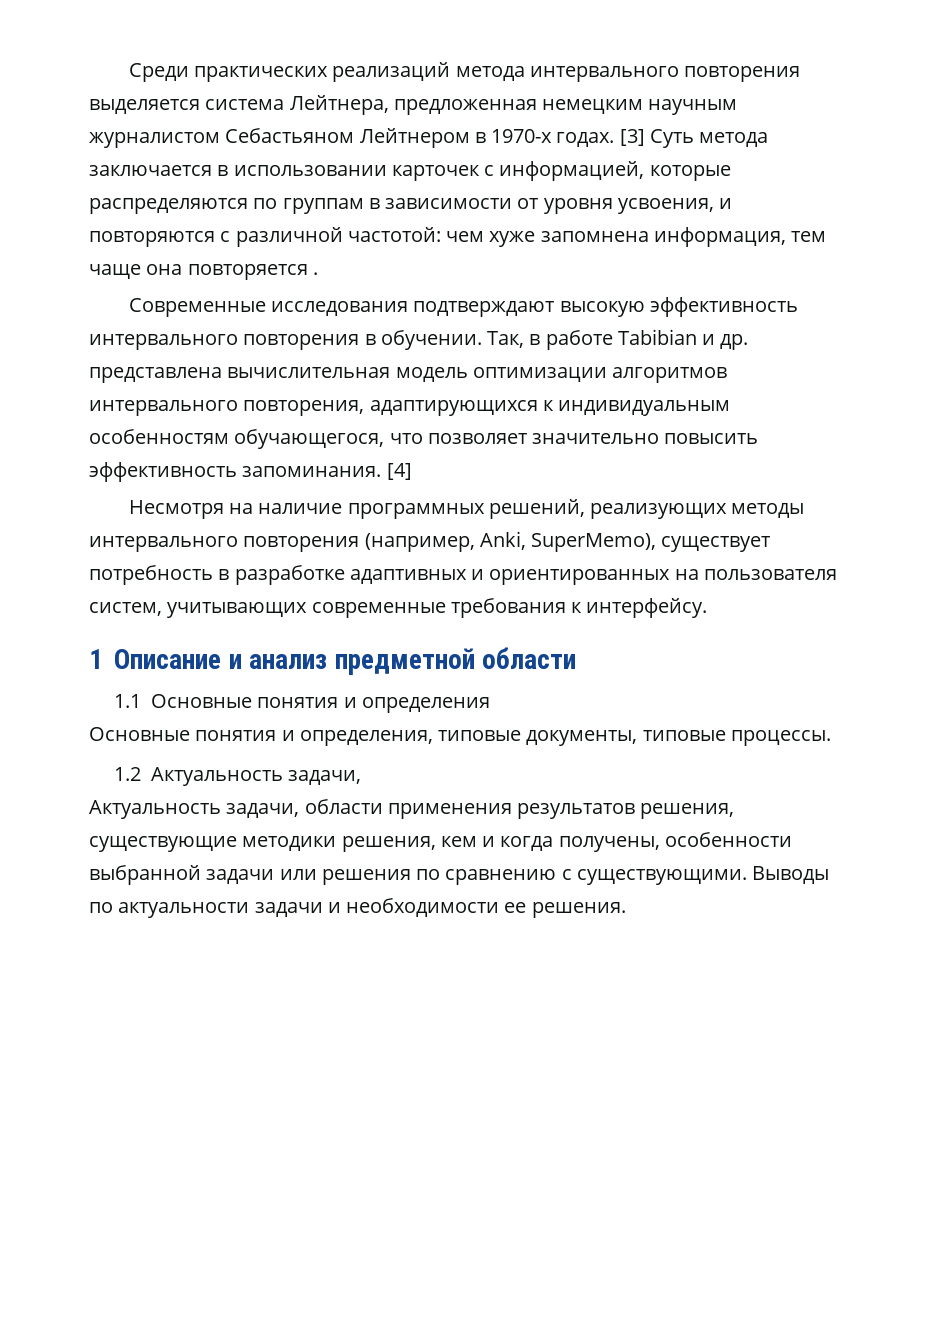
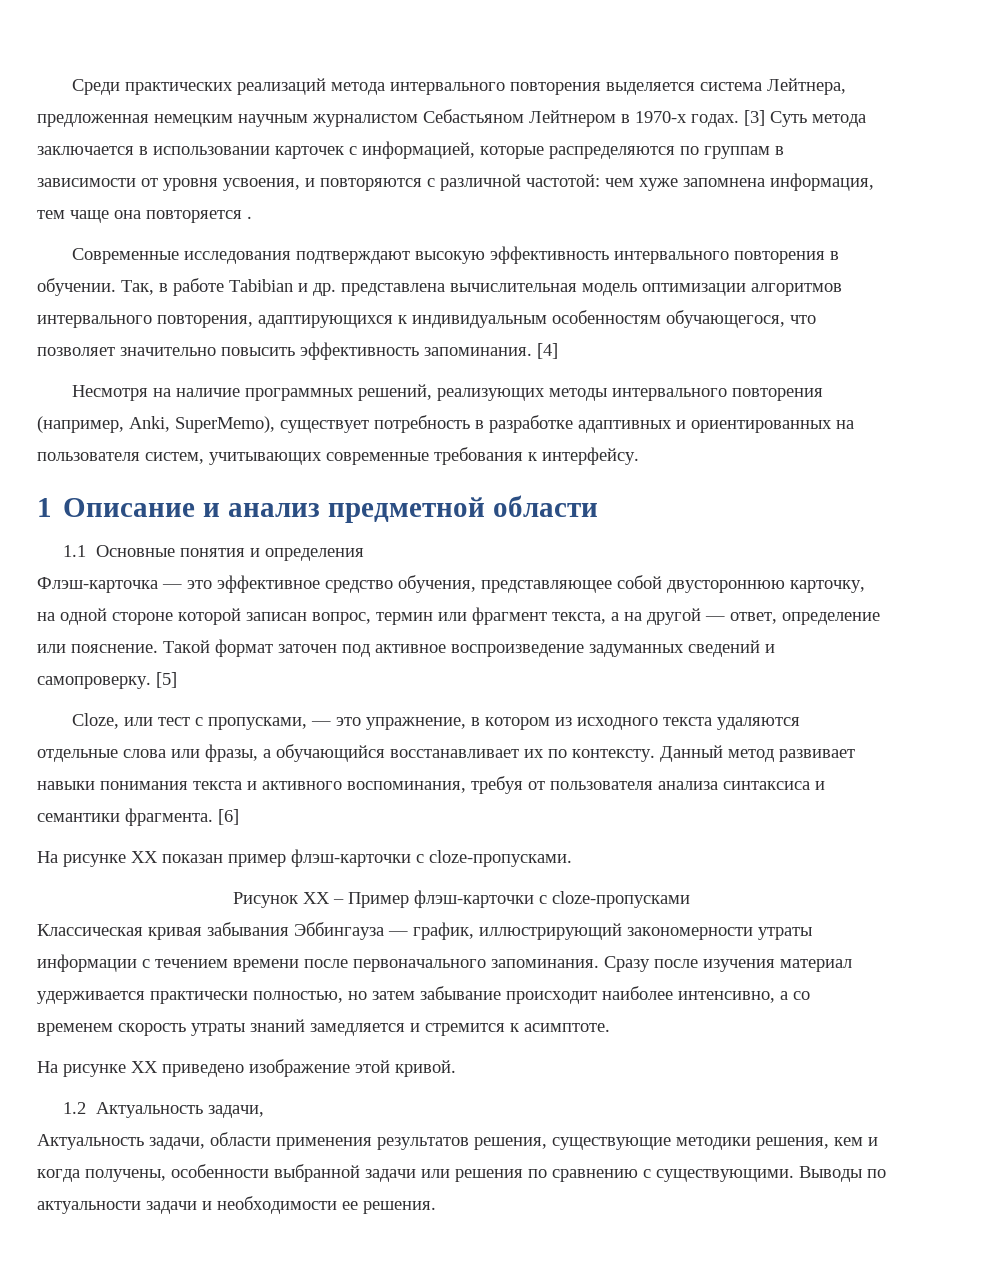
- Основные понятия и определения, типовые документы, типовые процессы.
+ Флэш-карточка — это эффективное средство обучения, представляющее собой двустороннюю карточку, на одной стороне которой записан вопрос, термин или фрагмент текста, а на другой — ответ, определение или пояснение. Такой формат заточен под активное воспроизведение задуманных сведений и самопроверку. [5]
+ Cloze, или тест с пропусками, — это упражнение, в котором из исходного текста удаляются отдельные слова или фразы, а обучающийся восстанавливает их по контексту. Данный метод развивает навыки понимания текста и активного воспоминания, требуя от пользователя анализа синтаксиса и семантики фрагмента. [6]
+ На рисунке XX показан пример флэш-карточки с cloze-пропусками.
+ Рисунок XX – Пример флэш-карточки с cloze-пропусками
+ Классическая кривая забывания Эббингауза — график, иллюстрирующий закономерности утраты информации с течением времени после первоначального запоминания. Сразу после изучения материал удерживается практически полностью, но затем забывание происходит наиболее интенсивно, а со временем скорость утраты знаний замедляется и стремится к асимптоте.
+ На рисунке XX приведено изображение этой кривой.

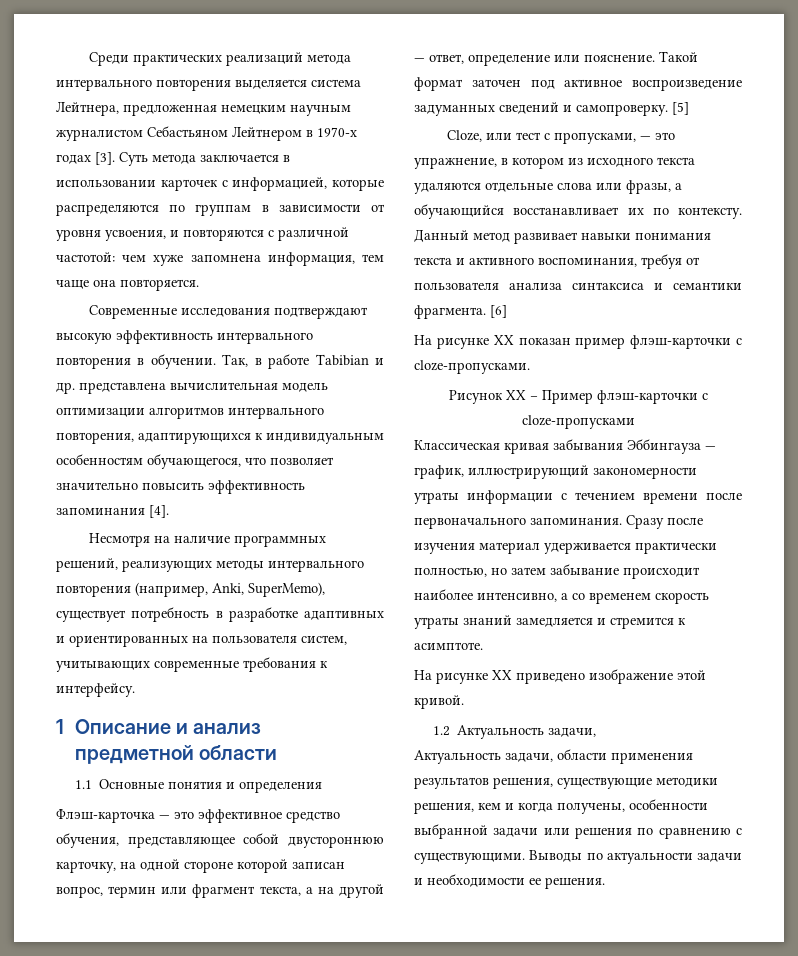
- Среди практических реализаций метода интервального повторения выделяется система Лейтнера, предложенная немецким научным журналистом Себастьяном Лейтнером в 1970-х годах. [3] Суть метода заключается в использовании карточек с информацией, которые распределяются по группам в зависимости от уровня усвоения, и повторяются с различной частотой: чем хуже запомнена информация, тем чаще она повторяется .
+ Среди практических реализаций метода интервального повторения выделяется система Лейтнера, предложенная немецким научным журналистом Себастьяном Лейтнером в 1970-х годах [3]. Суть метода заключается в использовании карточек с информацией, которые распределяются по группам в зависимости от уровня усвоения, и повторяются с различной частотой: чем хуже запомнена информация, тем чаще она повторяется.
- Так, в работе Tabibian и др. представлена вычислительная модель оптимизации алгоритмов интервального повторения, адаптирующихся к индивидуальным особенностям обучающегося, что позволяет значительно повысить эффективность запоминания. [4]
+ Так, в работе Tabibian и др. представлена вычислительная модель оптимизации алгоритмов интервального повторения, адаптирующихся к индивидуальным особенностям обучающегося, что позволяет значительно повысить эффективность запоминания [4].

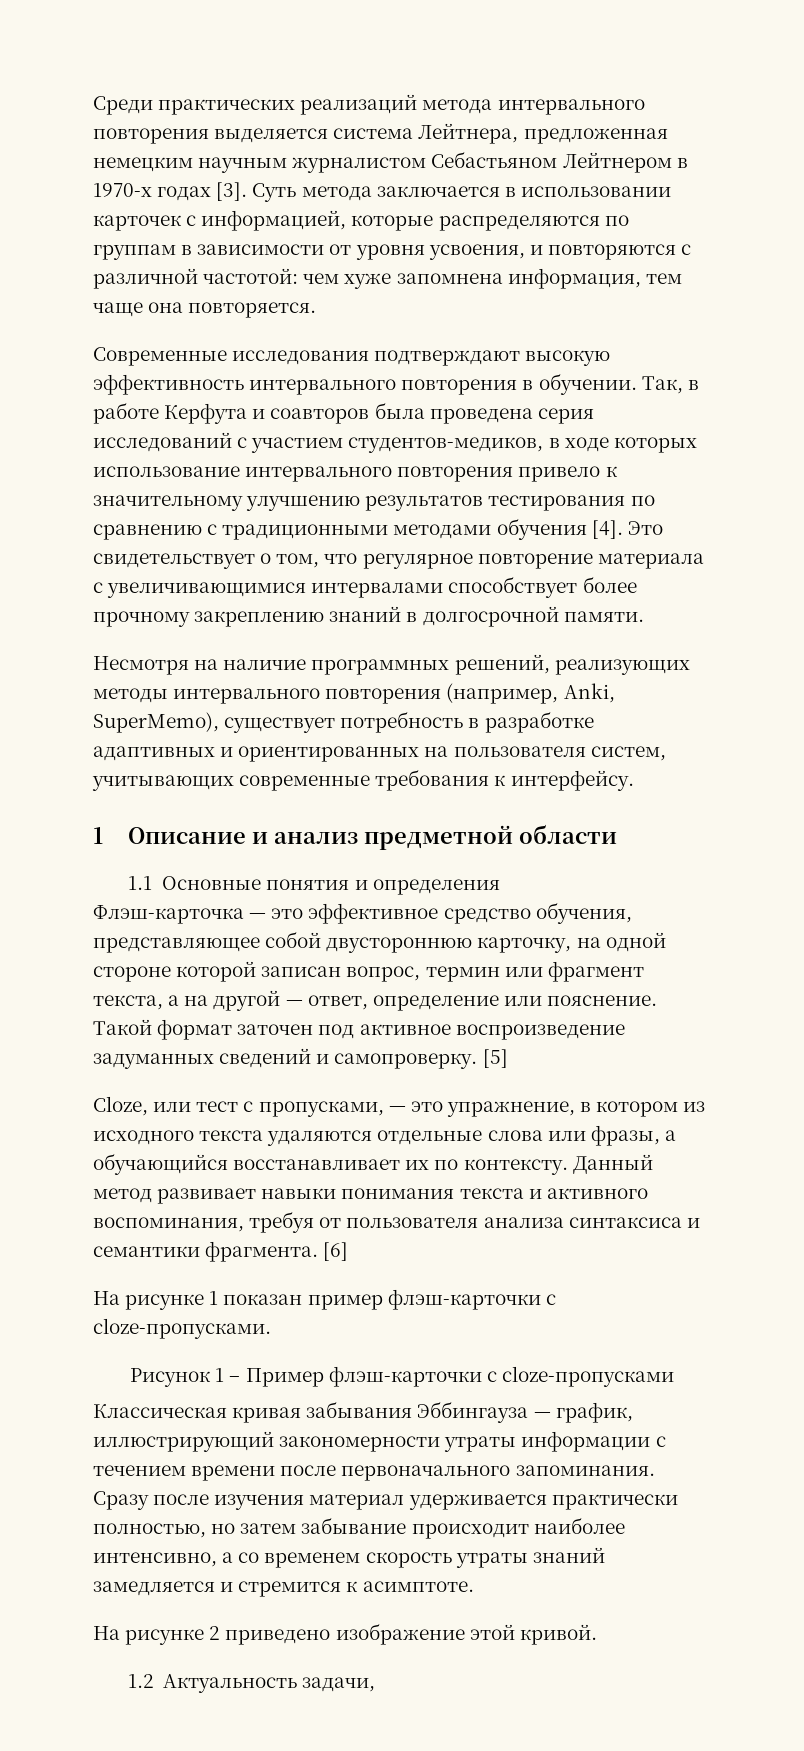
- Так, в работе Tabibian и др. представлена вычислительная модель оптимизации алгоритмов интервального повторения, адаптирующихся к индивидуальным особенностям обучающегося, что позволяет значительно повысить эффективность запоминания [4].
+ Так, в работе Керфута и соавторов была проведена серия исследований с участием студентов-медиков, в ходе которых использование интервального повторения привело к значительному улучшению результатов тестирования по сравнению с традиционными методами обучения [4]. Это свидетельствует о том, что регулярное повторение материала с увеличивающимися интервалами способствует более прочному закреплению знаний в долгосрочной памяти.
- На рисунке XX показан пример флэш-карточки с cloze-пропусками.
+ На рисунке 1 показан пример флэш-карточки с cloze-пропусками.
- Рисунок XX – Пример флэш-карточки с cloze-пропусками
+ Рисунок 1 – Пример флэш-карточки с cloze-пропусками
- На рисунке XX приведено изображение этой кривой.
+ На рисунке 2 приведено изображение этой кривой.
- Актуальность задачи, области применения результатов решения, существующие методики решения, кем и когда получены, особенности выбранной задачи или решения по сравнению с существующими. Выводы по актуальности задачи и необходимости ее решения.

